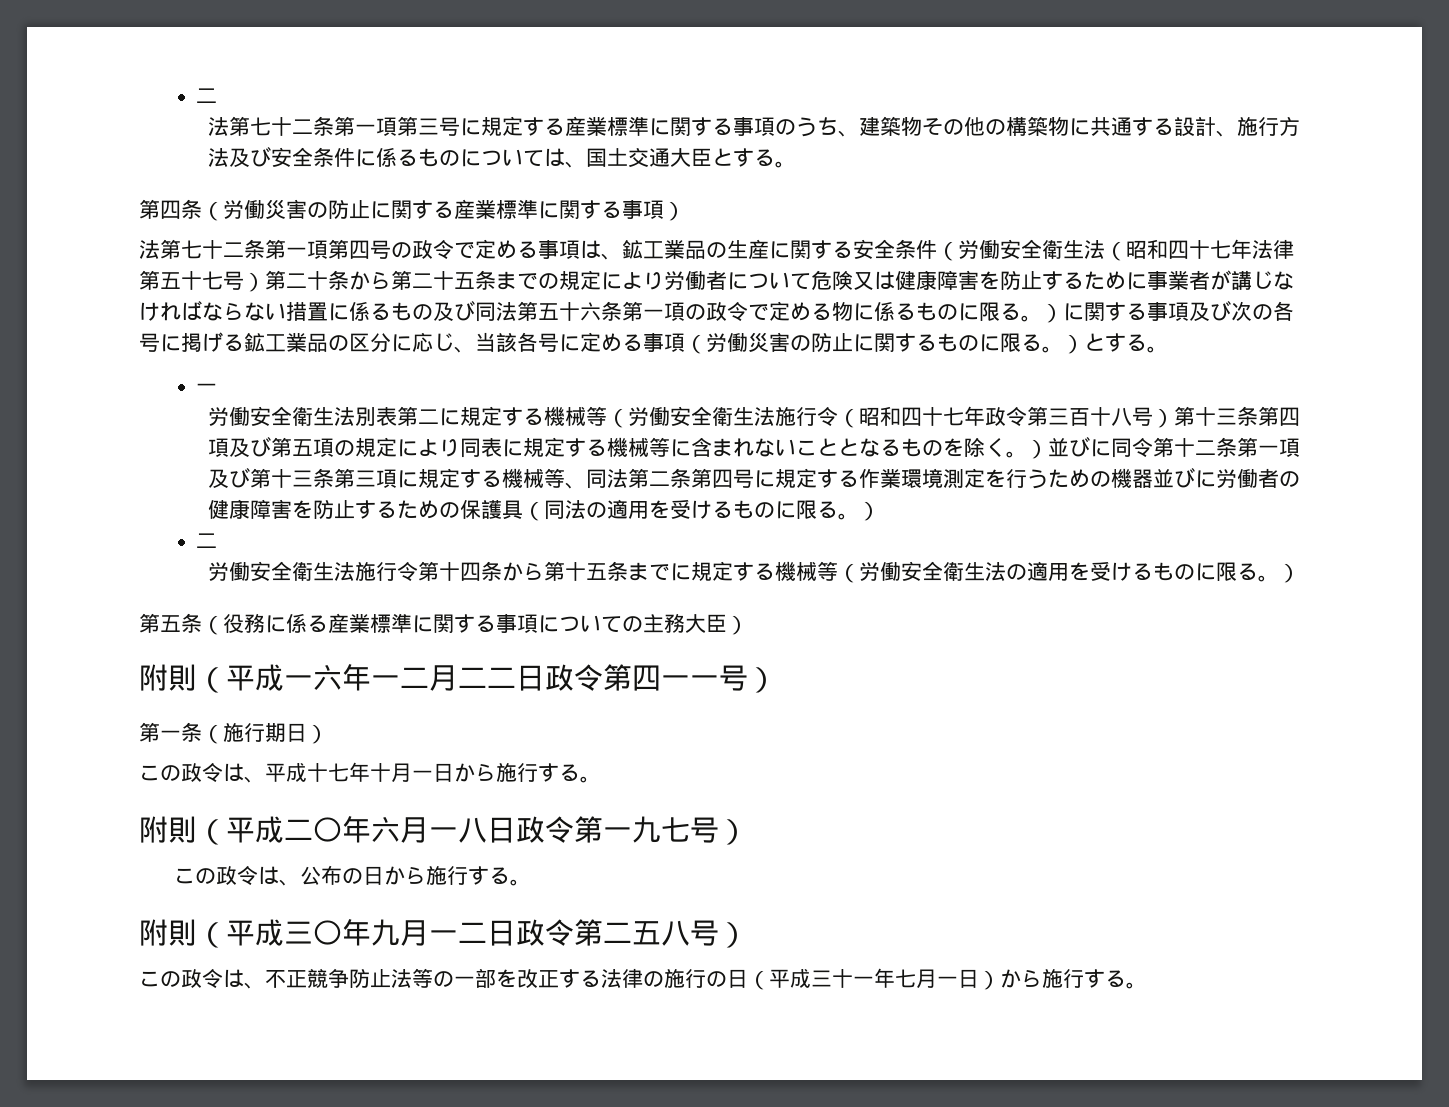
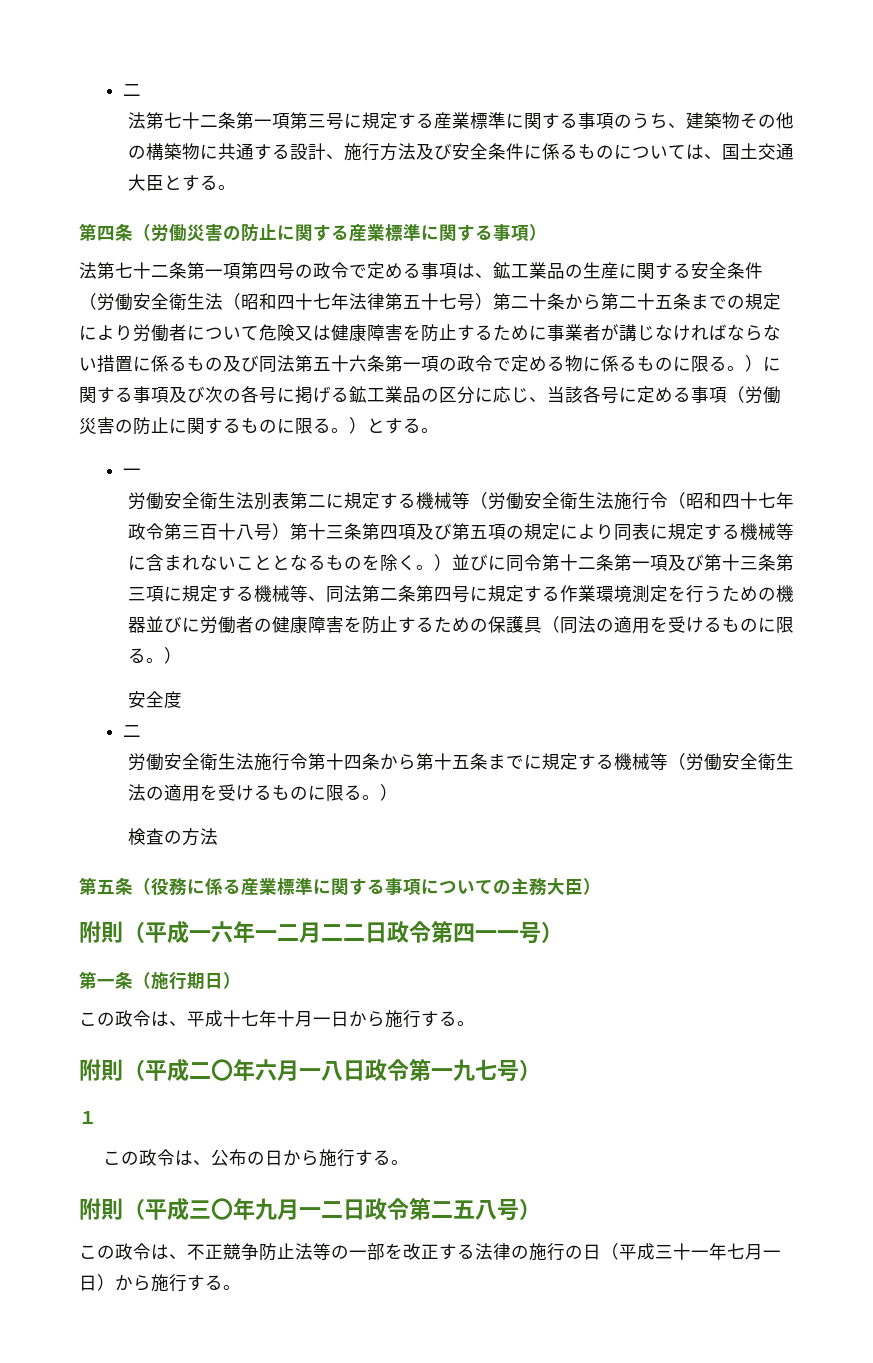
+ 安全度
+ 検査の方法
+ １

